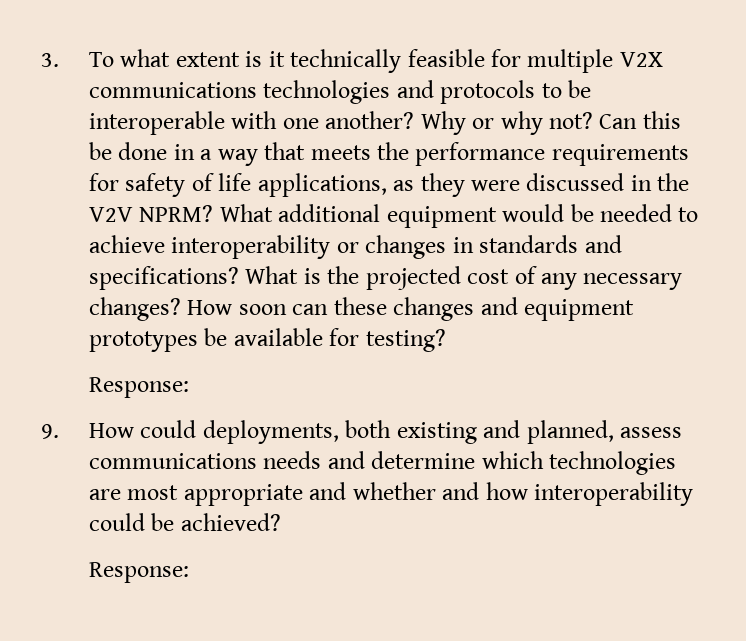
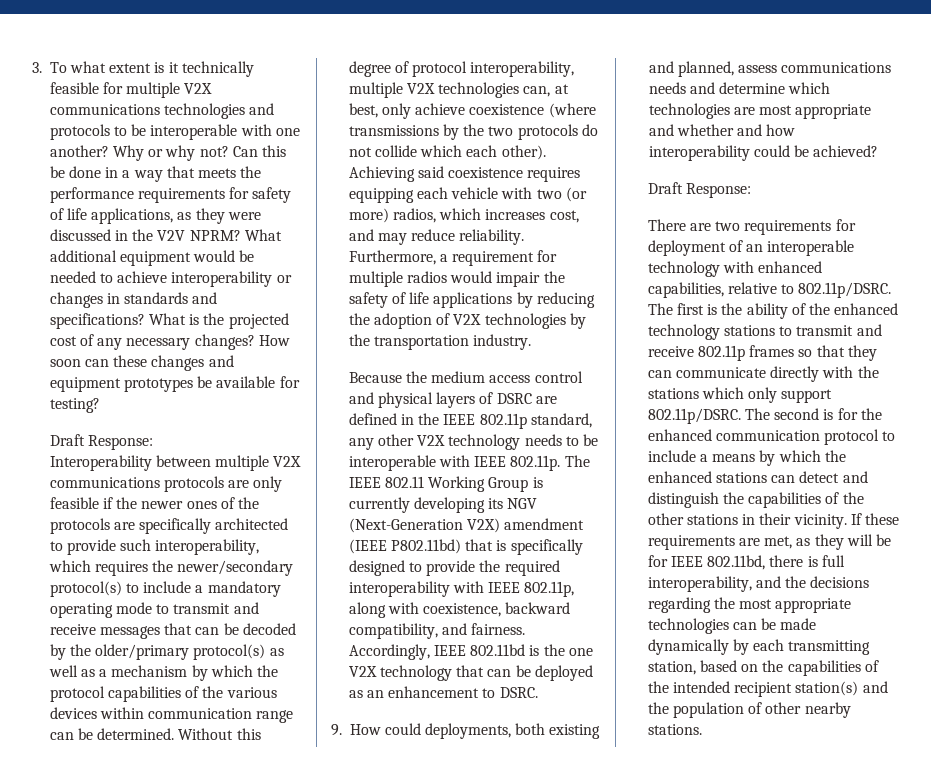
  How soon can these changes and equipment prototypes be available for testing?
- Response:
+ Draft Response:
+ Interoperability between multiple V2X communications protocols are only feasible if the newer ones of the protocols are specifically architected to provide such interoperability, which requires the newer/secondary protocol(s) to include a mandatory operating mode to transmit and receive messages that can be decoded by the older/primary protocol(s) as well as a mechanism by which the protocol capabilities of the various devices within communication range can be determined. Without this degree of protocol interoperability, multiple V2X technologies can, at best, only achieve coexistence (where transmissions by the two protocols do not collide which each other). Achieving said coexistence requires equipping each vehicle with two (or more) radios, which increases cost, and may reduce reliability. Furthermore, a requirement for multiple radios would impair the safety of life applications by reducing the adoption of V2X technologies by the transportation industry.
+ Because the medium access control and physical layers of DSRC are defined in the IEEE 802.11p standard, any other V2X technology needs to be interoperable with IEEE 802.11p. The IEEE 802.11 Working Group is currently developing its NGV (Next-Generation V2X) amendment (IEEE P802.11bd) that is specifically designed to provide the required interoperability with IEEE 802.11p, along with coexistence, backward compatibility, and fairness. Accordingly, IEEE 802.11bd is the one V2X technology that can be deployed as an enhancement to DSRC.
  9. How could deployments, both existing and planned, assess communications needs and determine which technologies are most appropriate and whether and how interoperability could be achieved?
- Response:
+ Draft Response:
+ There are two requirements for deployment of an interoperable technology with enhanced capabilities, relative to 802.11p/DSRC. The first is the ability of the enhanced technology stations to transmit and receive 802.11p frames so that they can communicate directly with the stations which only support 802.11p/DSRC. The second is for the enhanced communication protocol to include a means by which the enhanced stations can detect and distinguish the capabilities of the other stations in their vicinity. If these requirements are met, as they will be for IEEE 802.11bd, there is full interoperability, and the decisions regarding the most appropriate technologies can be made dynamically by each transmitting station, based on the capabilities of the intended recipient station(s) and the population of other nearby stations.

